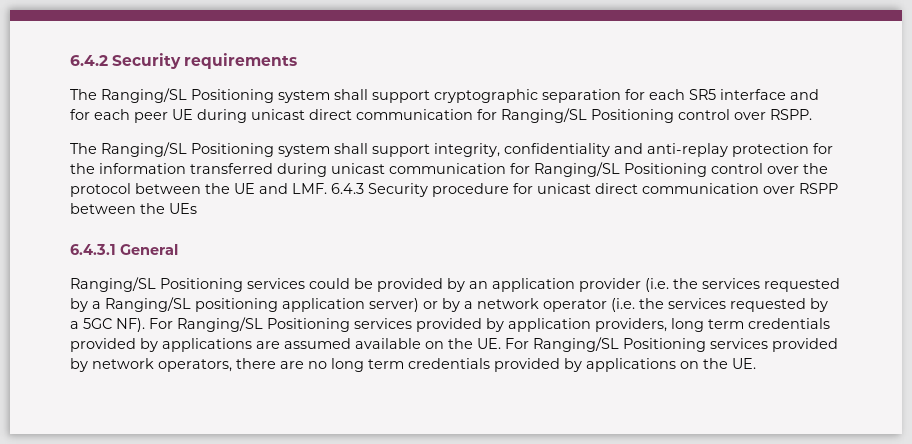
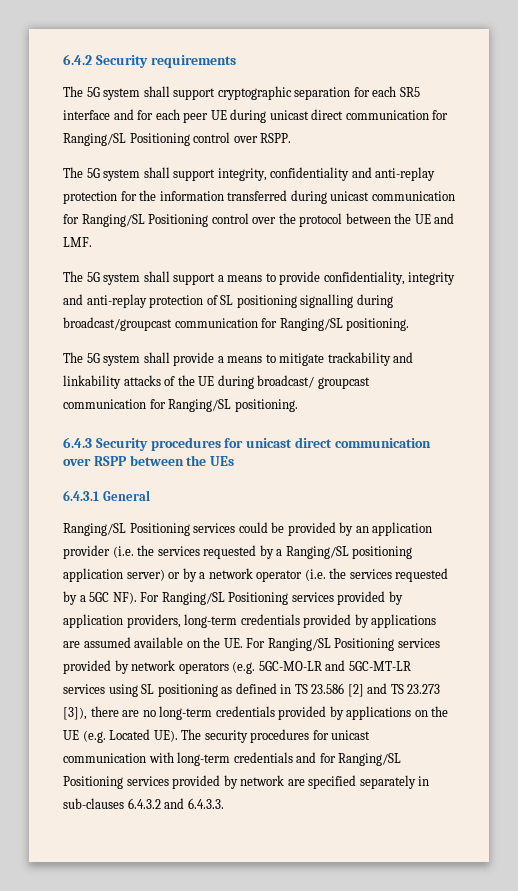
- The Ranging/SL Positioning system shall support cryptographic separation for each SR5 interface and for each peer UE during unicast direct communication for Ranging/SL Positioning control over RSPP.
+ The 5G system shall support cryptographic separation for each SR5 interface and for each peer UE during unicast direct communication for Ranging/SL Positioning control over RSPP.
- The Ranging/SL Positioning system shall support integrity, confidentiality and anti-replay protection for the information transferred during unicast communication for Ranging/SL Positioning control over the protocol between the UE and LMF. 6.4.3 Security procedure for unicast direct communication over RSPP between the UEs
+ The 5G system shall support integrity, confidentiality and anti-replay protection for the information transferred during unicast communication for Ranging/SL Positioning control over the protocol between the UE and LMF.
+ The 5G system shall support a means to provide confidentiality, integrity and anti-replay protection of SL positioning signalling during broadcast/groupcast communication for Ranging/SL positioning.
+ The 5G system shall provide a means to mitigate trackability and linkability attacks of the UE during broadcast/ groupcast communication for Ranging/SL positioning.
+ 6.4.3 Security procedures for unicast direct communication over RSPP between the UEs
- Ranging/SL Positioning services could be provided by an application provider (i.e. the services requested by a Ranging/SL positioning application server) or by a network operator (i.e. the services requested by a 5GC NF). For Ranging/SL Positioning services provided by application providers, long term credentials provided by applications are assumed available on the UE. For Ranging/SL Positioning services provided by network operators, there are no long term credentials provided by applications on the UE.
+ Ranging/SL Positioning services could be provided by an application provider (i.e. the services requested by a Ranging/SL positioning application server) or by a network operator (i.e. the services requested by a 5GC NF). For Ranging/SL Positioning services provided by application providers, long-term credentials provided by applications are assumed available on the UE. For Ranging/SL Positioning services provided by network operators (e.g. 5GC-MO-LR and 5GC-MT-LR services using SL positioning as defined in TS 23.586 [2] and TS 23.273 [3]), there are no long-term credentials provided by applications on the UE (e.g. Located UE). The security procedures for unicast communication with long-term credentials and for Ranging/SL Positioning services provided by network are specified separately in sub-clauses 6.4.3.2 and 6.4.3.3.

